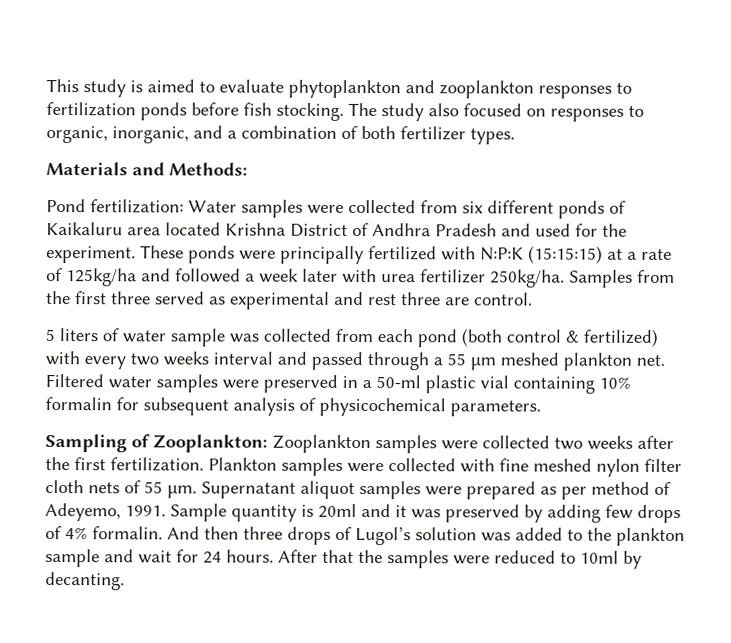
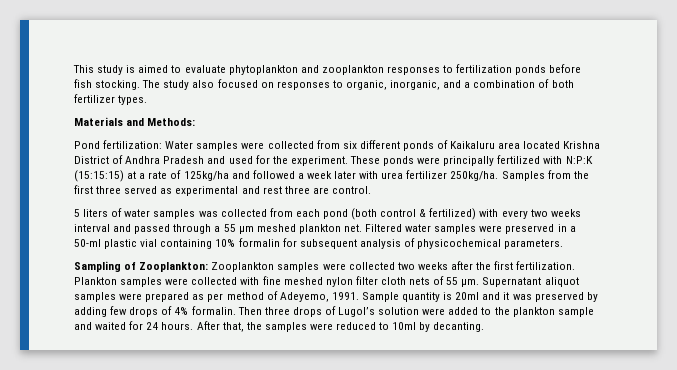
- 5 liters of water sample was collected from each pond (both control & fertilized) with every two weeks interval and passed through a 55 μm meshed plankton net.
+ 5 liters of water samples was collected from each pond (both control & fertilized) with every two weeks interval and passed through a 55 μm meshed plankton net.
- And then three drops of Lugol’s solution was added to the plankton sample and wait for 24 hours.
+ Then three drops of Lugol’s solution were added to the plankton sample and waited for 24 hours.
- After that the samples were reduced to 10ml by decanting.
+ After that, the samples were reduced to 10ml by decanting.

